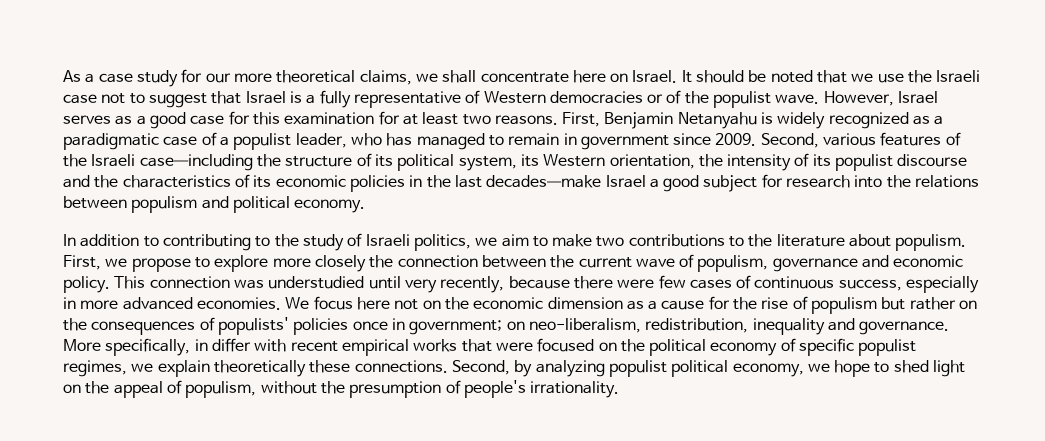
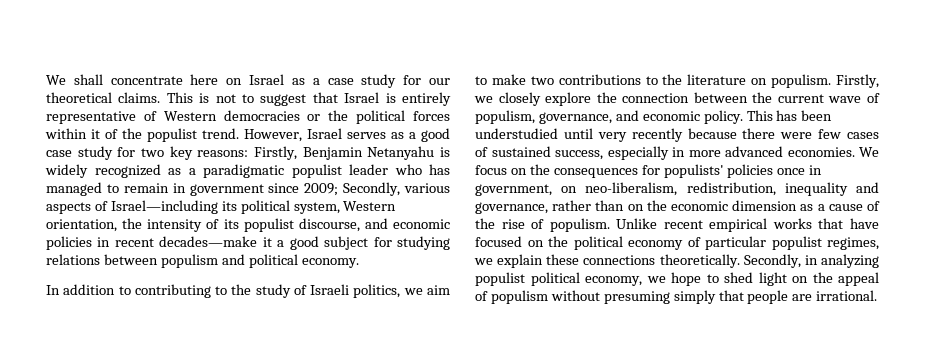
- As a case study for our more theoretical claims, we shall concentrate here on Israel. It should be noted that we use the Israeli case not to suggest that Israel is a fully representative of Western democracies or of the populist wave.
+ We shall concentrate here on Israel as a case study for our theoretical claims. This is not to suggest that Israel is entirely representative of Western democracies or the political forces within it of the populist trend.
- However, Israel serves as a good case for this examination for at least two reasons. First, Benjamin Netanyahu is widely recognized as a paradigmatic case of a populist leader, who has managed to remain in government since 2009. Second, various features of the Israeli case—including the structure of its political system, its Western orientation, the intensity of its populist discourse and the characteristics of its economic policies in the last decades—make Israel a good subject for research into the relations between populism and political economy.
+ However, Israel serves as a good case study for two key reasons: Firstly, Benjamin Netanyahu is widely recognized as a paradigmatic populist leader who has managed to remain in government since 2009; Secondly, various aspects of Israel—including its political system, Western orientation, the intensity of its populist discourse, and economic policies in recent decades—make it a good subject for studying relations between populism and political economy.
- In addition to contributing to the study of Israeli politics, we aim to make two contributions to the literature about populism. First, we propose to explore more closely the connection between the current wave of populism, governance and economic policy.
+ In addition to contributing to the study of Israeli politics, we aim to make two contributions to the literature on populism. Firstly, we closely explore the connection between the current wave of populism, governance, and economic policy.
- This connection was understudied until very recently, because there were few cases of continuous success, especially in more advanced economies.
+ This has been understudied until very recently because there were few cases of sustained success, especially in more advanced economies.
- We focus here not on the economic dimension as a cause for the rise of populism but rather on the consequences of populists' policies once in government; on neo-liberalism, redistribution, inequality and governance. More specifically, in differ with recent empirical works that were focused on the political economy of specific populist regimes, we explain theoretically these connections. Second, by analyzing populist political economy, we hope to shed light on the appeal of populism, without the presumption of people's irrationality.
+ We focus on the consequences for populists' policies once in government, on neo-liberalism, redistribution, inequality and governance, rather than on the economic dimension as a cause of the rise of populism. Unlike recent empirical works that have focused on the political economy of particular populist regimes, we explain these connections theoretically. Secondly, in analyzing populist political economy, we hope to shed light on the appeal of populism without presuming simply that people are irrational.

